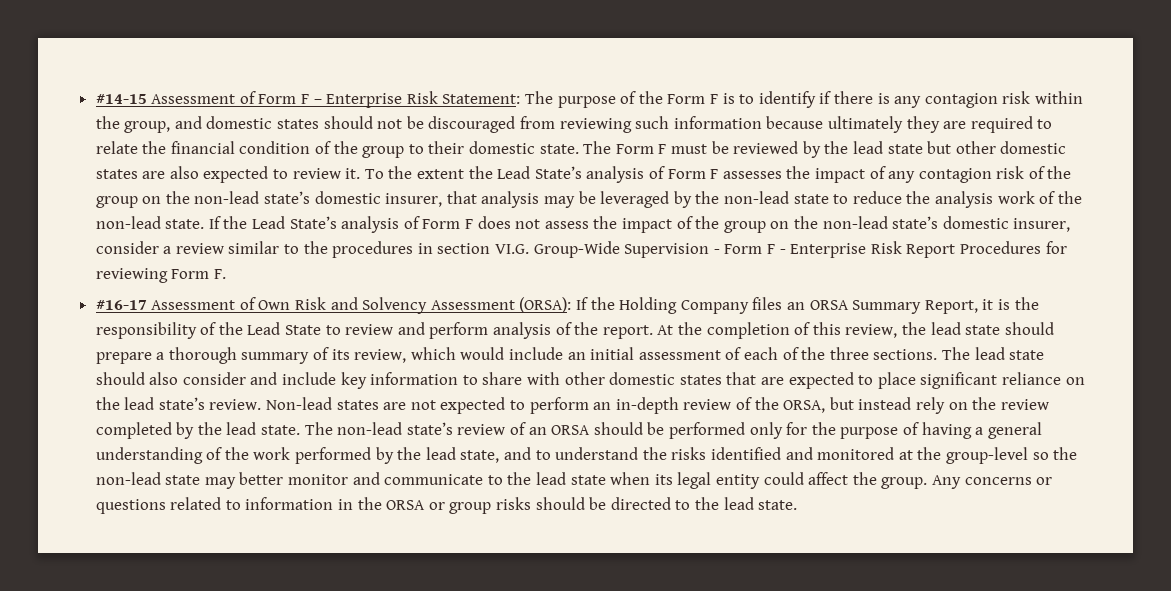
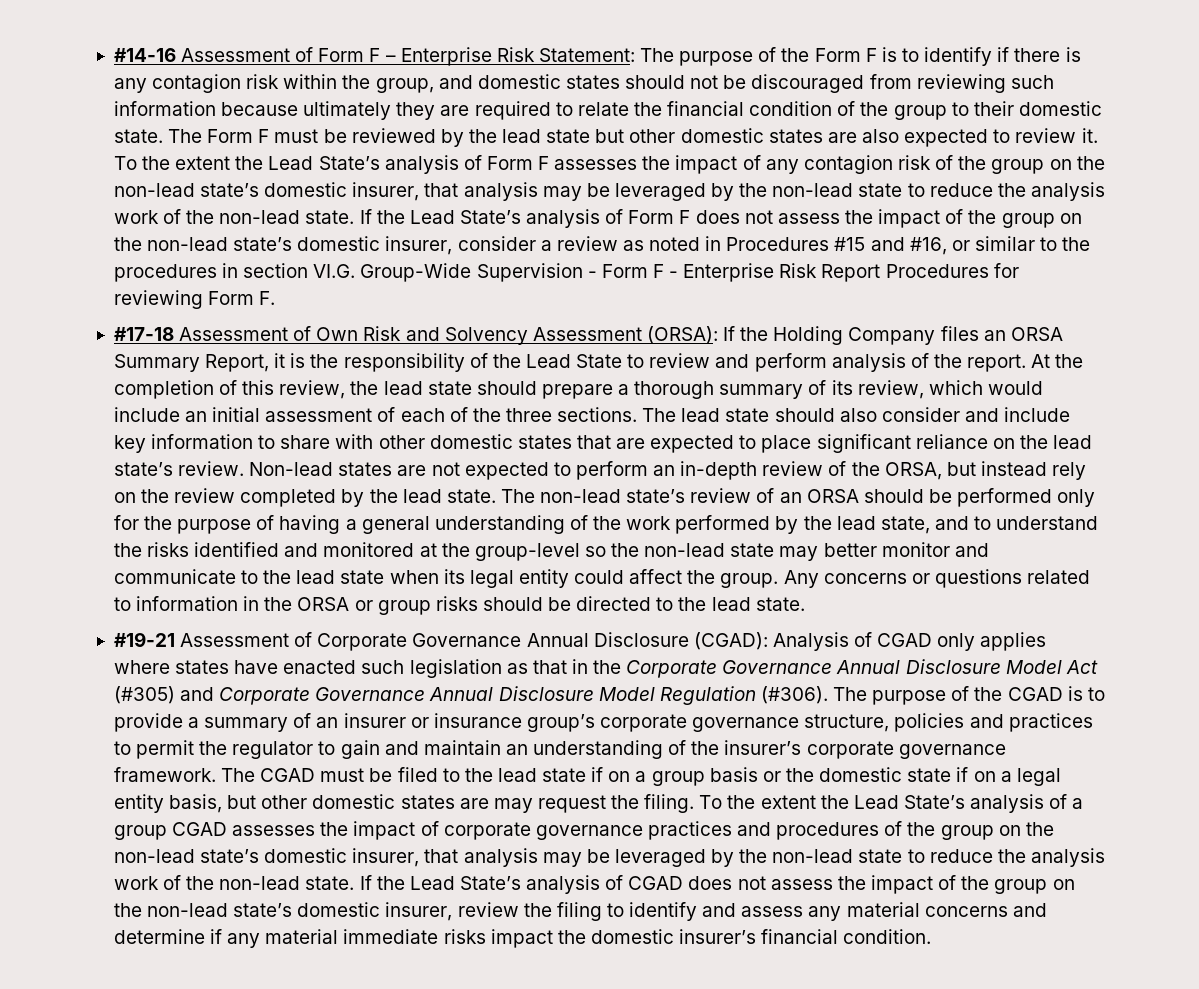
- #14-15 Assessment of Form F – Enterprise Risk Statement: The purpose of the Form F is to identify if there is any contagion risk within the group, and domestic states should not be discouraged from reviewing such information because ultimately they are required to relate the financial condition of the group to their domestic state.
+ #14-16 Assessment of Form F – Enterprise Risk Statement: The purpose of the Form F is to identify if there is any contagion risk within the group, and domestic states should not be discouraged from reviewing such information because ultimately they are required to relate the financial condition of the group to their domestic state.
- If the Lead State’s analysis of Form F does not assess the impact of the group on the non-lead state’s domestic insurer, consider a review similar to the procedures in section VI.G. Group-Wide Supervision - Form F - Enterprise Risk Report Procedures for reviewing Form F.
+ If the Lead State’s analysis of Form F does not assess the impact of the group on the non-lead state’s domestic insurer, consider a review as noted in Procedures #15 and #16, or similar to the procedures in section VI.G. Group-Wide Supervision - Form F - Enterprise Risk Report Procedures for reviewing Form F.
- #16-17 Assessment of Own Risk and Solvency Assessment (ORSA): If the Holding Company files an ORSA Summary Report, it is the responsibility of the Lead State to review and perform analysis of the report.
+ #17-18 Assessment of Own Risk and Solvency Assessment (ORSA): If the Holding Company files an ORSA Summary Report, it is the responsibility of the Lead State to review and perform analysis of the report.
+ #19-21 Assessment of Corporate Governance Annual Disclosure (CGAD): Analysis of CGAD only applies where states have enacted such legislation as that in the Corporate Governance Annual Disclosure Model Act (#305) and Corporate Governance Annual Disclosure Model Regulation (#306). The purpose of the CGAD is to provide a summary of an insurer or insurance group’s corporate governance structure, policies and practices to permit the regulator to gain and maintain an understanding of the insurer’s corporate governance framework. The CGAD must be filed to the lead state if on a group basis or the domestic state if on a legal entity basis, but other domestic states are may request the filing. To the extent the Lead State’s analysis of a group CGAD assesses the impact of corporate governance practices and procedures of the group on the non-lead state’s domestic insurer, that analysis may be leveraged by the non-lead state to reduce the analysis work of the non-lead state. If the Lead State’s analysis of CGAD does not assess the impact of the group on the non-lead state’s domestic insurer, review the filing to identify and assess any material concerns and determine if any material immediate risks impact the domestic insurer’s financial condition.

